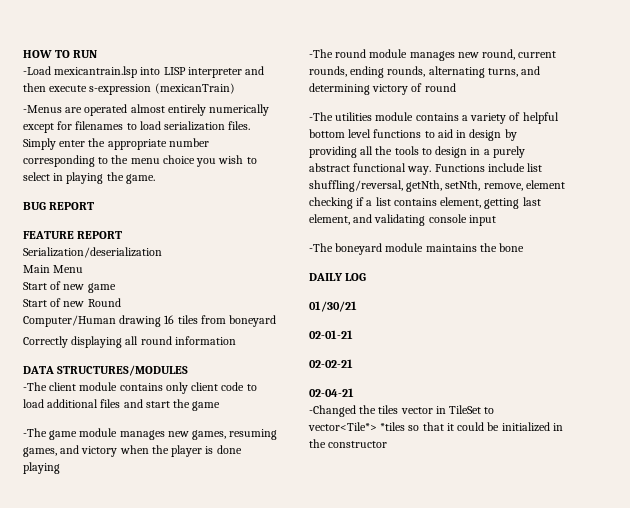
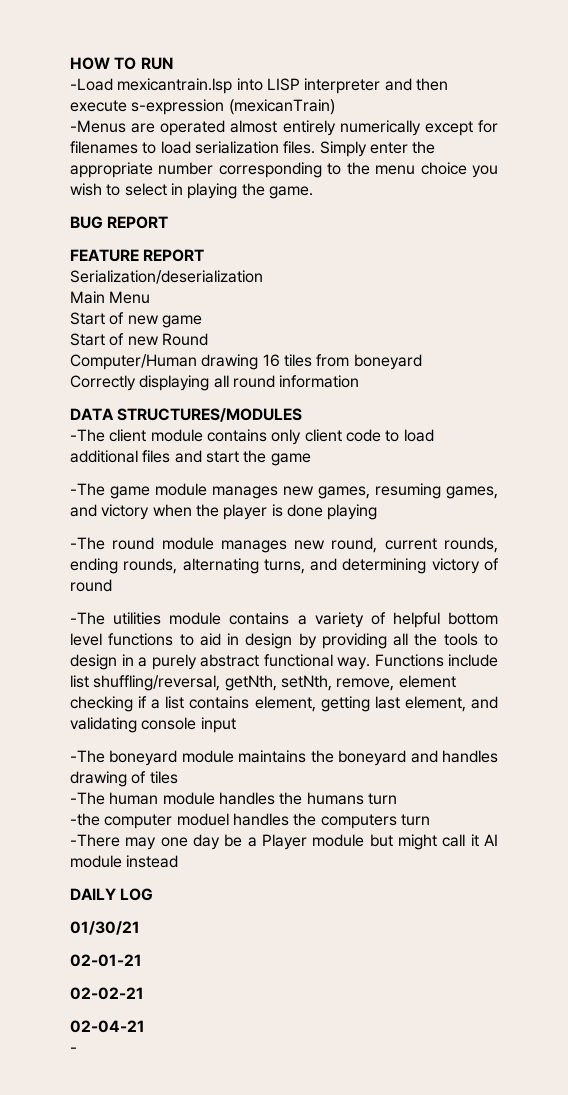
- -The boneyard module maintains the bone
+ -The boneyard module maintains the boneyard and handles drawing of tiles
+ -The human module handles the humans turn
+ -the computer moduel handles the computers turn
+ -There may one day be a Player module but might call it AI module instead
- -Changed the tiles vector in TileSet to vector<Tile*> *tiles so that it could be initialized in the constructor
+ -

